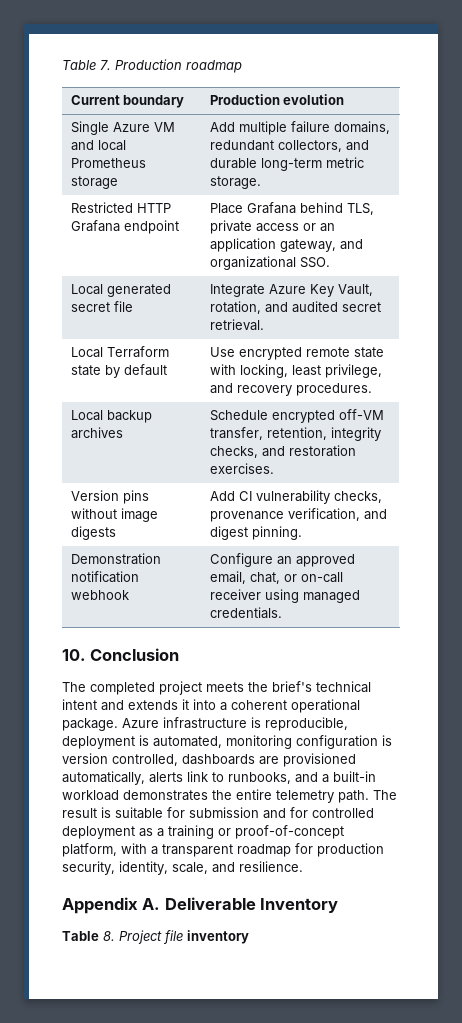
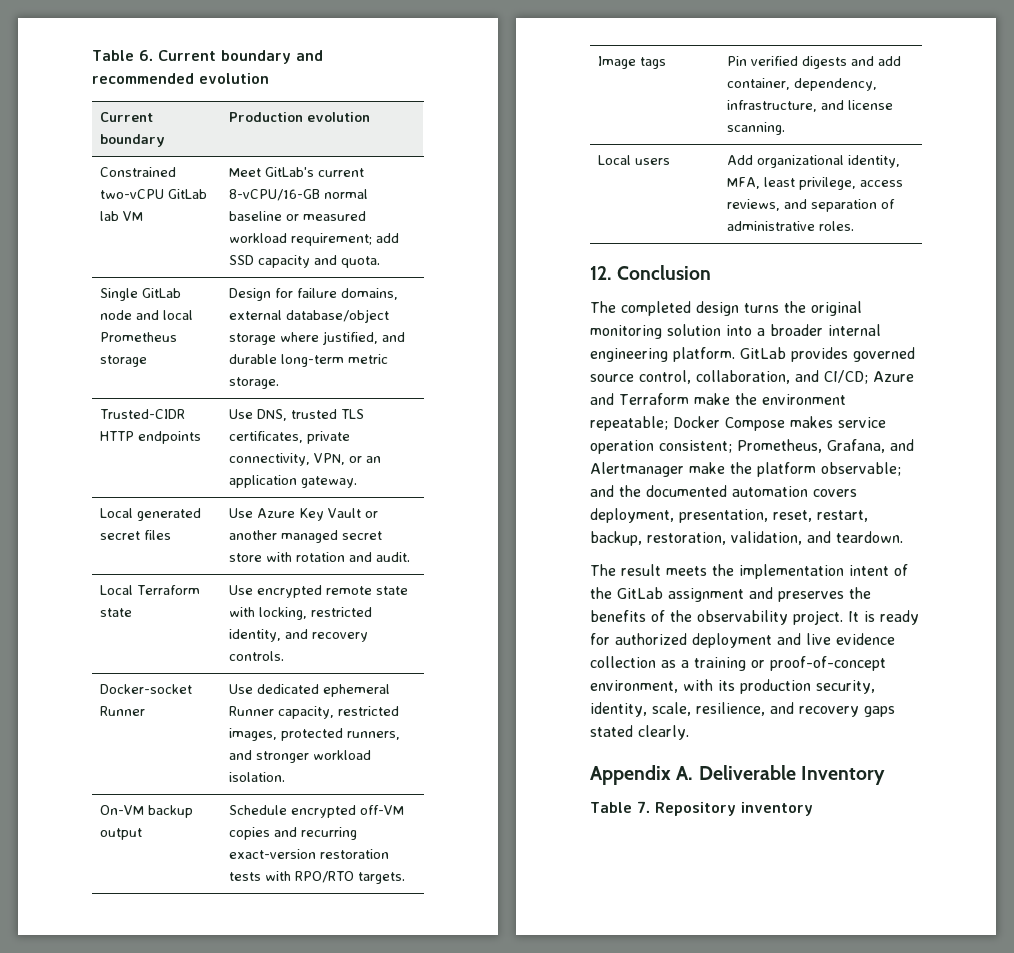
- Table 7. Production roadmap
+ Table 6. Current boundary and recommended evolution
  Current boundary | Production evolution
+ Constrained two-vCPU GitLab lab VM | Meet GitLab's current 8-vCPU/16-GB normal baseline or measured workload requirement; add SSD capacity and quota.
- Single Azure VM and local Prometheus storage | Add multiple failure domains, redundant collectors, and durable long-term metric storage.
+ Single GitLab node and local Prometheus storage | Design for failure domains, external database/object storage where justified, and durable long-term metric storage.
- Restricted HTTP Grafana endpoint | Place Grafana behind TLS, private access or an application gateway, and organizational SSO.
- Local generated secret file | Integrate Azure Key Vault, rotation, and audited secret retrieval.
+ Trusted-CIDR HTTP endpoints | Use DNS, trusted TLS certificates, private connectivity, VPN, or an application gateway.
+ Local generated secret files | Use Azure Key Vault or another managed secret store with rotation and audit.
- Local Terraform state by default | Use encrypted remote state with locking, least privilege, and recovery procedures.
- Local backup archives | Schedule encrypted off-VM transfer, retention, integrity checks, and restoration exercises.
- Version pins without image digests | Add CI vulnerability checks, provenance verification, and digest pinning.
- Demonstration notification webhook | Configure an approved email, chat, or on-call receiver using managed credentials.
- 10. Conclusion
- The completed project meets the brief's technical intent and extends it into a coherent operational package. Azure infrastructure is reproducible, deployment is automated, monitoring configuration is version controlled, dashboards are provisioned automatically, alerts link to runbooks, and a built-in workload demonstrates the entire telemetry path. The result is suitable for submission and for controlled deployment as a training or proof-of-concept platform, with a transparent roadmap for production security, identity, scale, and resilience.
+ Local Terraform state | Use encrypted remote state with locking, restricted identity, and recovery controls.
+ Docker-socket Runner | Use dedicated ephemeral Runner capacity, restricted images, protected runners, and stronger workload isolation.
+ On-VM backup output | Schedule encrypted off-VM copies and recurring exact-version restoration tests with RPO/RTO targets.
+ Image tags | Pin verified digests and add container, dependency, infrastructure, and license scanning.
+ Local users | Add organizational identity, MFA, least privilege, access reviews, and separation of administrative roles.
+ 12. Conclusion
+ The completed design turns the original monitoring solution into a broader internal engineering platform. GitLab provides governed source control, collaboration, and CI/CD; Azure and Terraform make the environment repeatable; Docker Compose makes service operation consistent; Prometheus, Grafana, and Alertmanager make the platform observable; and the documented automation covers deployment, presentation, reset, restart, backup, restoration, validation, and teardown.
+ The result meets the implementation intent of the GitLab assignment and preserves the benefits of the observability project. It is ready for authorized deployment and live evidence collection as a training or proof-of-concept environment, with its production security, identity, scale, resilience, and recovery gaps stated clearly.
- Table 8. Project file inventory
+ Table 7. Repository inventory

